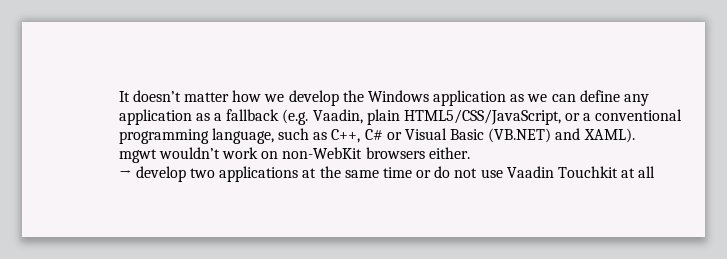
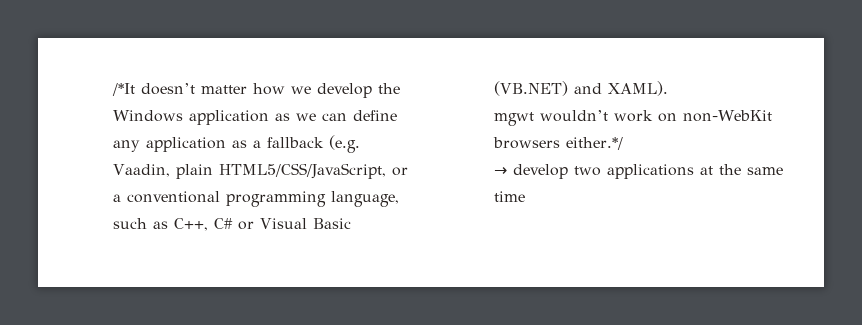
- It doesn’t matter how we develop the Windows application as we can define any application as a fallback (e.g. Vaadin, plain HTML5/CSS/JavaScript, or a conventional programming language, such as C++, C# or Visual Basic (VB.NET) and XAML).
+ /*It doesn’t matter how we develop the Windows application as we can define any application as a fallback (e.g. Vaadin, plain HTML5/CSS/JavaScript, or a conventional programming language, such as C++, C# or Visual Basic (VB.NET) and XAML).
- mgwt wouldn’t work on non-WebKit browsers either.
+ mgwt wouldn’t work on non-WebKit browsers either.*/
- → develop two applications at the same time or do not use Vaadin Touchkit at all
+ → develop two applications at the same time

